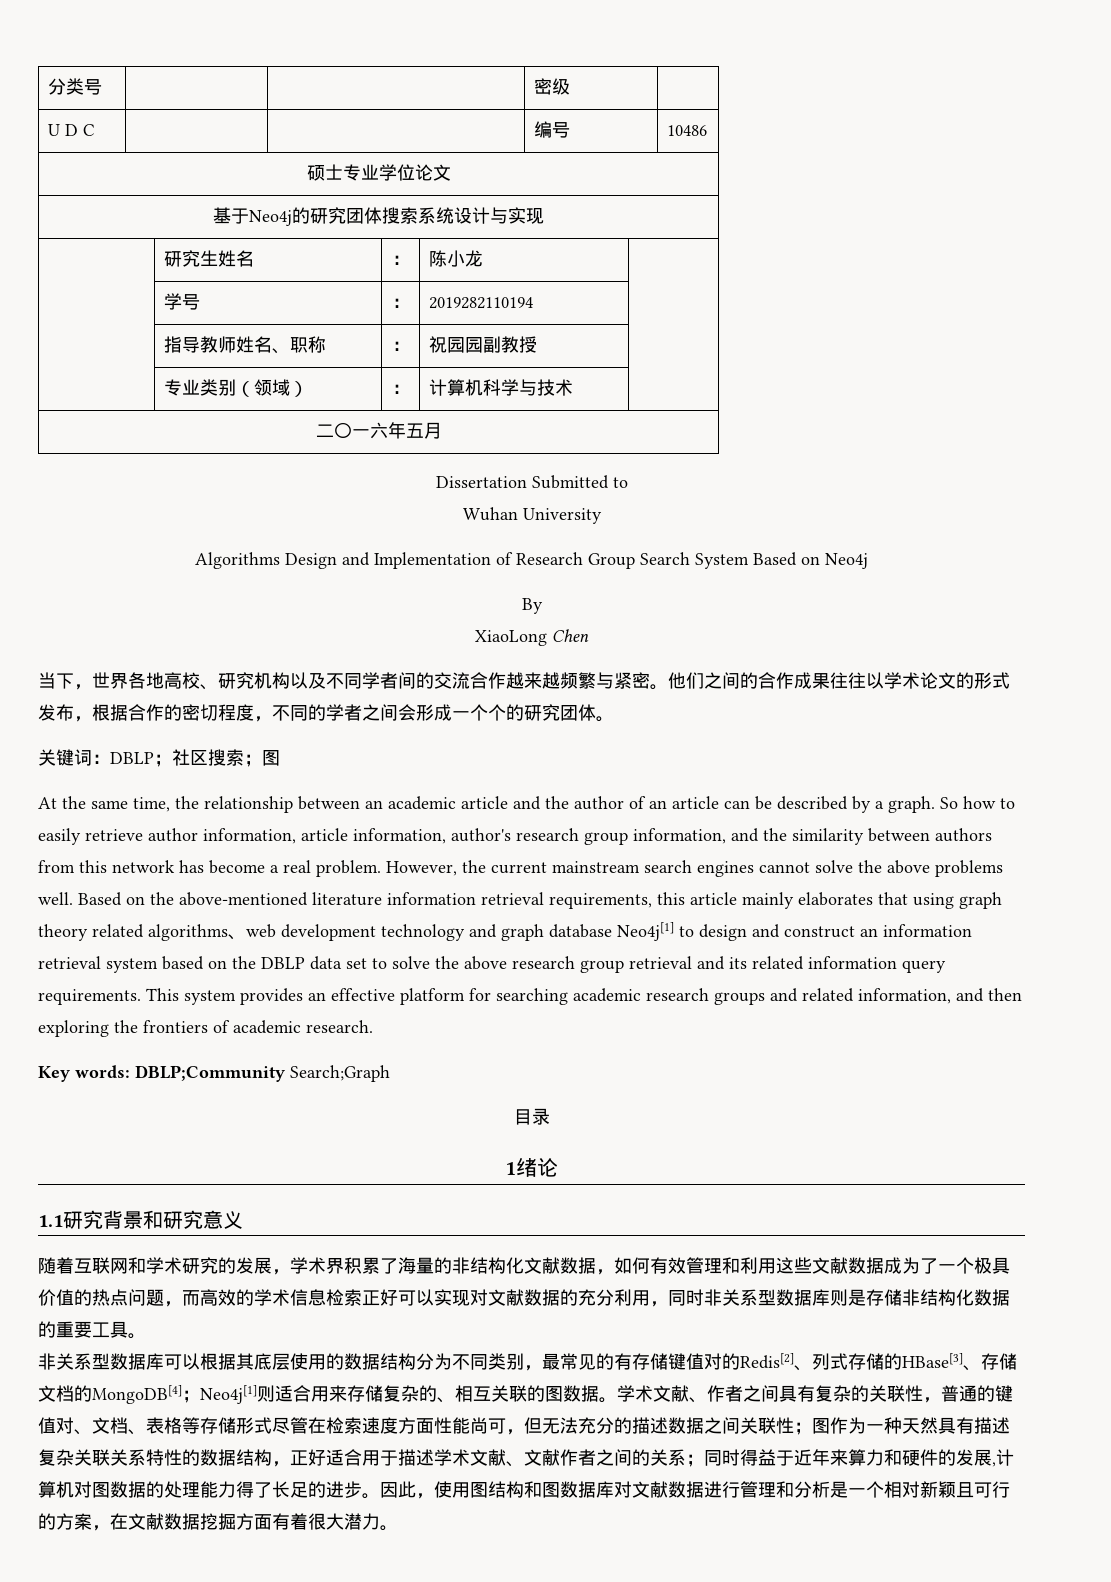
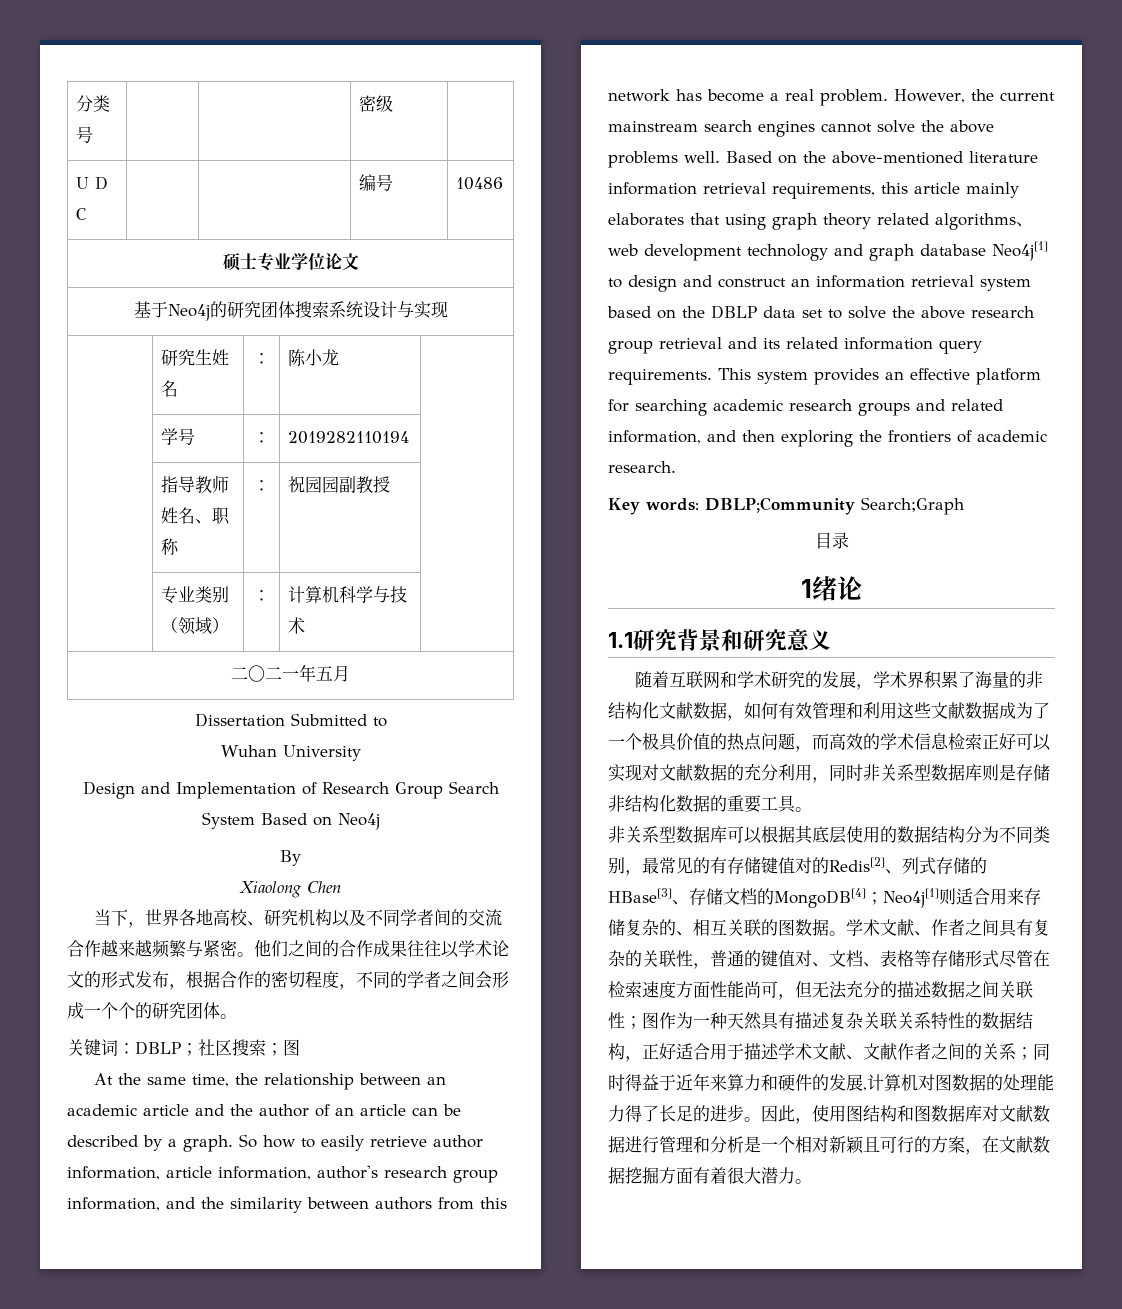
- 二〇一六年五月
+ 二〇二一年五月
- Algorithms Design and Implementation of Research Group Search System Based on Neo4j
+ Design and Implementation of Research Group Search System Based on Neo4j
- XiaoLong Chen
+ Xiaolong Chen

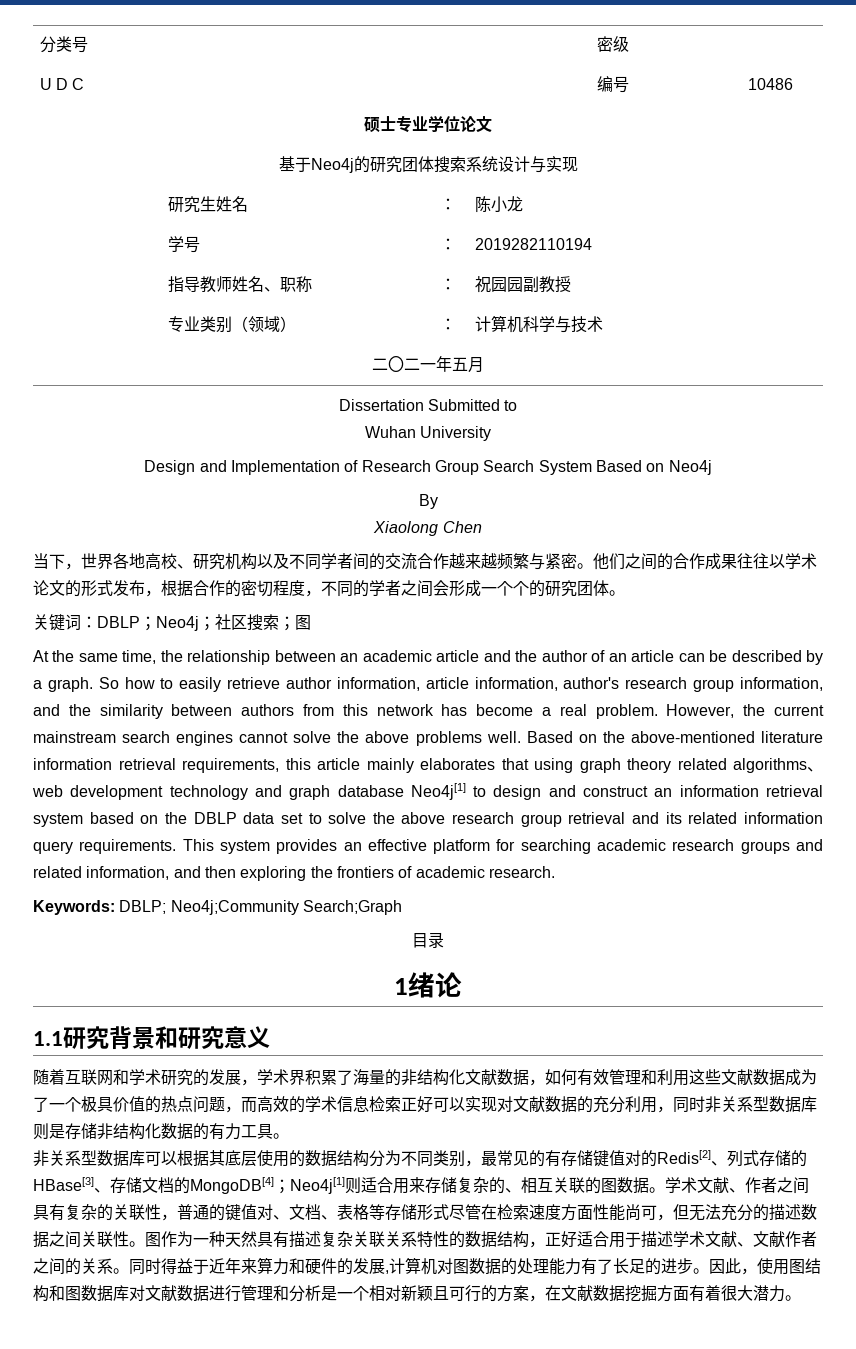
- 关键词：DBLP；社区搜索；图
+ 关键词：DBLP；Neo4j；社区搜索；图
- Key words: DBLP;Community Search;Graph
+ Keywords: DBLP; Neo4j;Community Search;Graph
- 随着互联网和学术研究的发展，学术界积累了海量的非结构化文献数据，如何有效管理和利用这些文献数据成为了一个极具价值的热点问题，而高效的学术信息检索正好可以实现对文献数据的充分利用，同时非关系型数据库则是存储非结构化数据的重要工具。
+ 随着互联网和学术研究的发展，学术界积累了海量的非结构化文献数据，如何有效管理和利用这些文献数据成为了一个极具价值的热点问题，而高效的学术信息检索正好可以实现对文献数据的充分利用，同时非关系型数据库则是存储非结构化数据的有力工具。
- 学术文献、作者之间具有复杂的关联性，普通的键值对、文档、表格等存储形式尽管在检索速度方面性能尚可，但无法充分的描述数据之间关联性；
+ 学术文献、作者之间具有复杂的关联性，普通的键值对、文档、表格等存储形式尽管在检索速度方面性能尚可，但无法充分的描述数据之间关联性。
- 图作为一种天然具有描述复杂关联关系特性的数据结构，正好适合用于描述学术文献、文献作者之间的关系；
+ 图作为一种天然具有描述复杂关联关系特性的数据结构，正好适合用于描述学术文献、文献作者之间的关系。
- 同时得益于近年来算力和硬件的发展,计算机对图数据的处理能力得了长足的进步。
+ 同时得益于近年来算力和硬件的发展,计算机对图数据的处理能力有了长足的进步。

